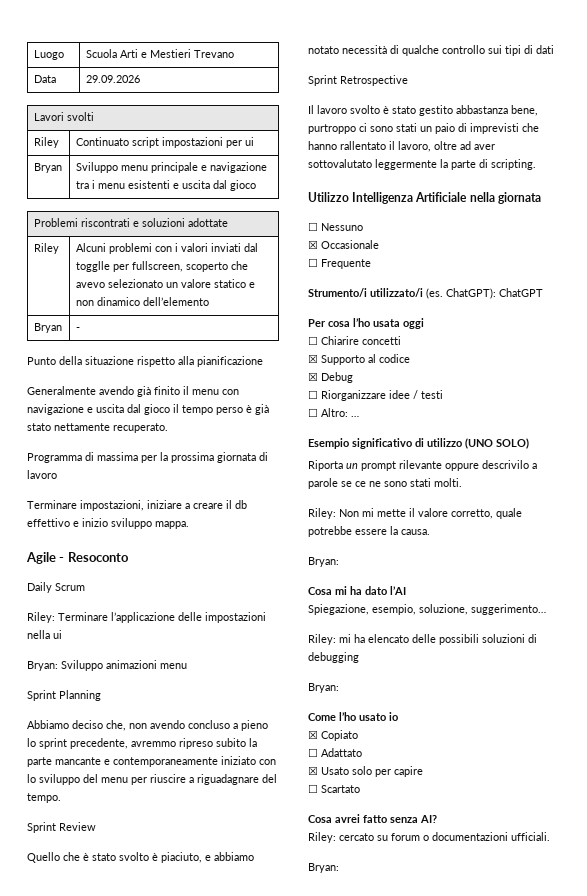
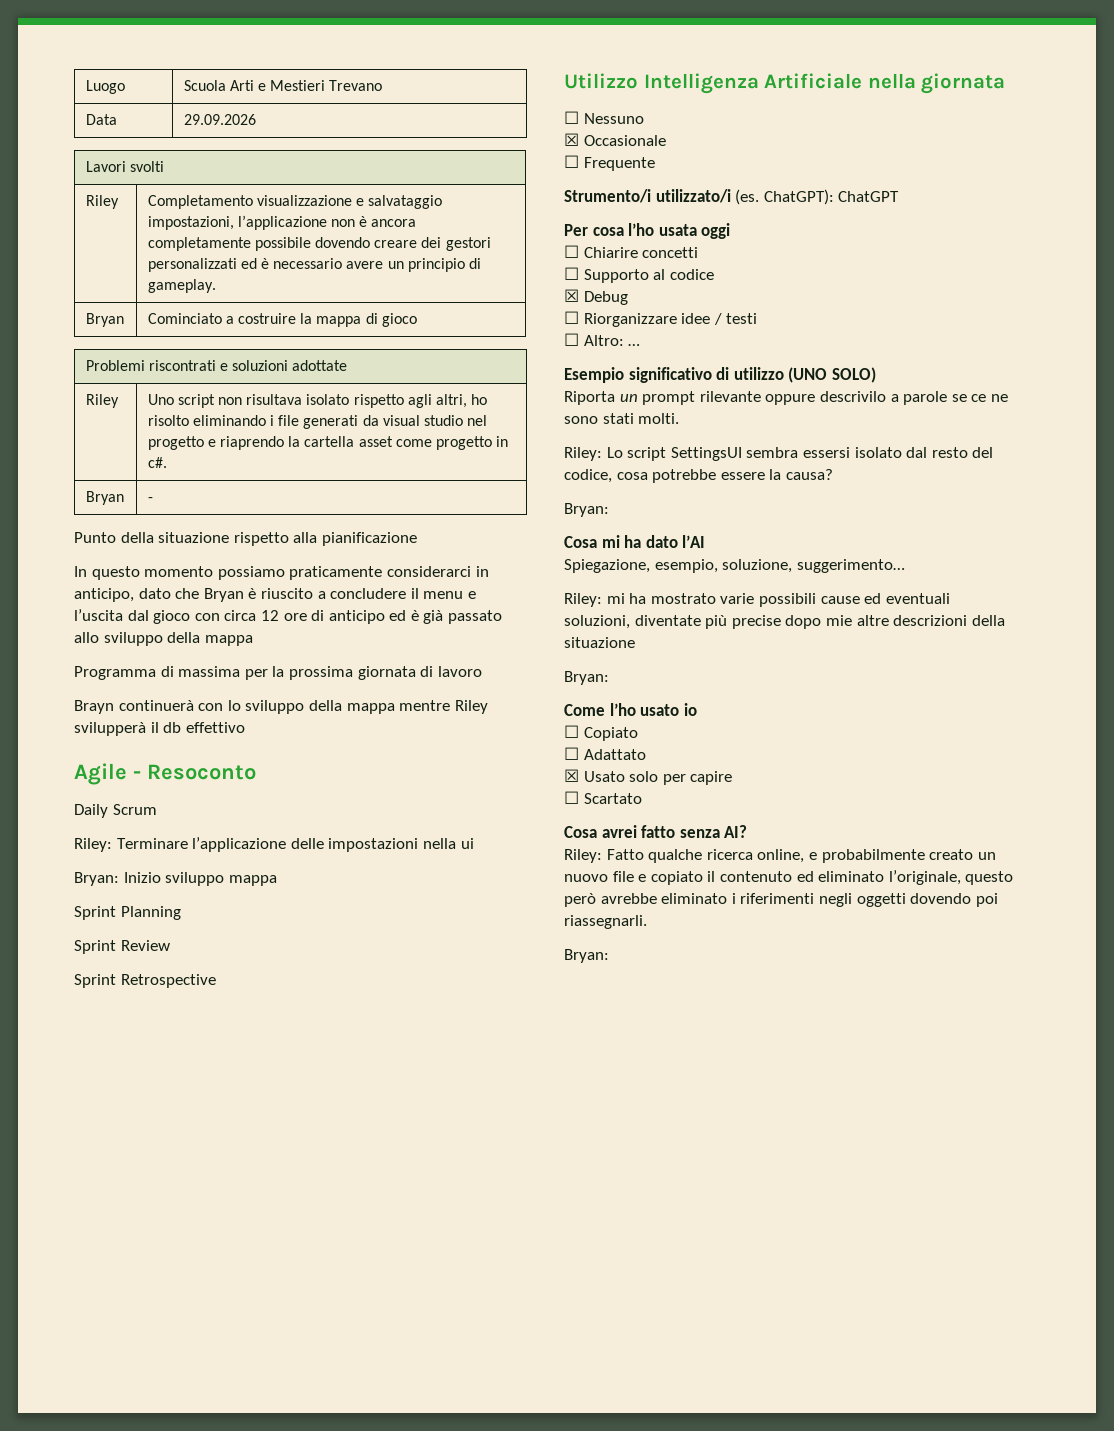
- Riley | Continuato script impostazioni per ui
- Bryan | Sviluppo menu principale e navigazione tra i menu esistenti e uscita dal gioco
+ Riley | Completamento visualizzazione e salvataggio impostazioni, l’applicazione non è ancora completamente possibile dovendo creare dei gestori personalizzati ed è necessario avere un principio di gameplay.
+ Bryan | Cominciato a costruire la mappa di gioco
- Riley | Alcuni problemi con i valori inviati dal togglle per fullscreen, scoperto che avevo selezionato un valore statico e non dinamico dell’elemento
+ Riley | Uno script non risultava isolato rispetto agli altri, ho risolto eliminando i file generati da visual studio nel progetto e riaprendo la cartella asset come progetto in c#.
- Generalmente avendo già finito il menu con navigazione e uscita dal gioco il tempo perso è già stato nettamente recuperato.
+ In questo momento possiamo praticamente considerarci in anticipo, dato che Bryan è riuscito a concludere il menu e l’uscita dal gioco con circa 12 ore di anticipo ed è già passato allo sviluppo della mappa
- Terminare impostazioni, iniziare a creare il db effettivo e inizio sviluppo mappa.
+ Brayn continuerà con lo sviluppo della mappa mentre Riley svilupperà il db effettivo
- Bryan: Sviluppo animazioni menu
+ Bryan: Inizio sviluppo mappa
- Abbiamo deciso che, non avendo concluso a pieno lo sprint precedente, avremmo ripreso subito la parte mancante e contemporaneamente iniziato con lo sviluppo del menu per riuscire a riguadagnare del tempo.
  Sprint Review
- Quello che è stato svolto è piaciuto, e abbiamo notato necessità di qualche controllo sui tipi di dati
  Sprint Retrospective
- Il lavoro svolto è stato gestito abbastanza bene, purtroppo ci sono stati un paio di imprevisti che hanno rallentato il lavoro, oltre ad aver sottovalutato leggermente la parte di scripting.
- ☒ Supporto al codice
+ ☐ Supporto al codice
- Riley: Non mi mette il valore corretto, quale potrebbe essere la causa.
+ Riley: Lo script SettingsUI sembra essersi isolato dal resto del codice, cosa potrebbe essere la causa?
- Riley: mi ha elencato delle possibili soluzioni di debugging
+ Riley: mi ha mostrato varie possibili cause ed eventuali soluzioni, diventate più precise dopo mie altre descrizioni della situazione
- ☒ Copiato
+ ☐ Copiato
- Riley: cercato su forum o documentazioni ufficiali.
+ Riley: Fatto qualche ricerca online, e probabilmente creato un nuovo file e copiato il contenuto ed eliminato l’originale, questo però avrebbe eliminato i riferimenti negli oggetti dovendo poi riassegnarli.

